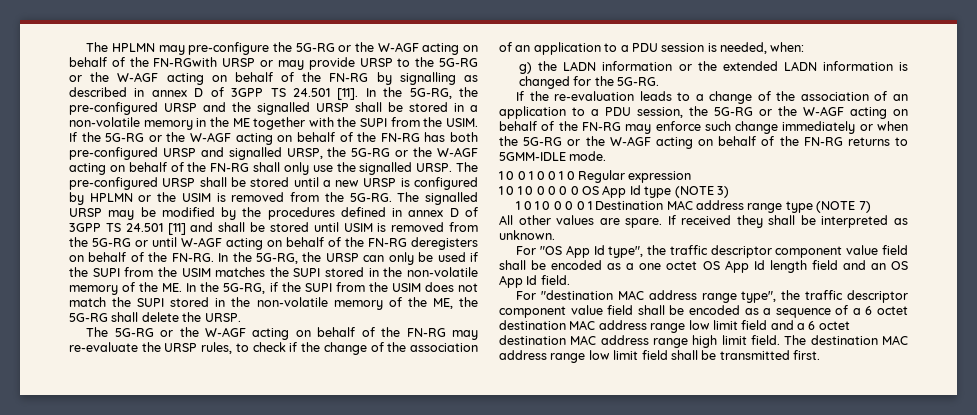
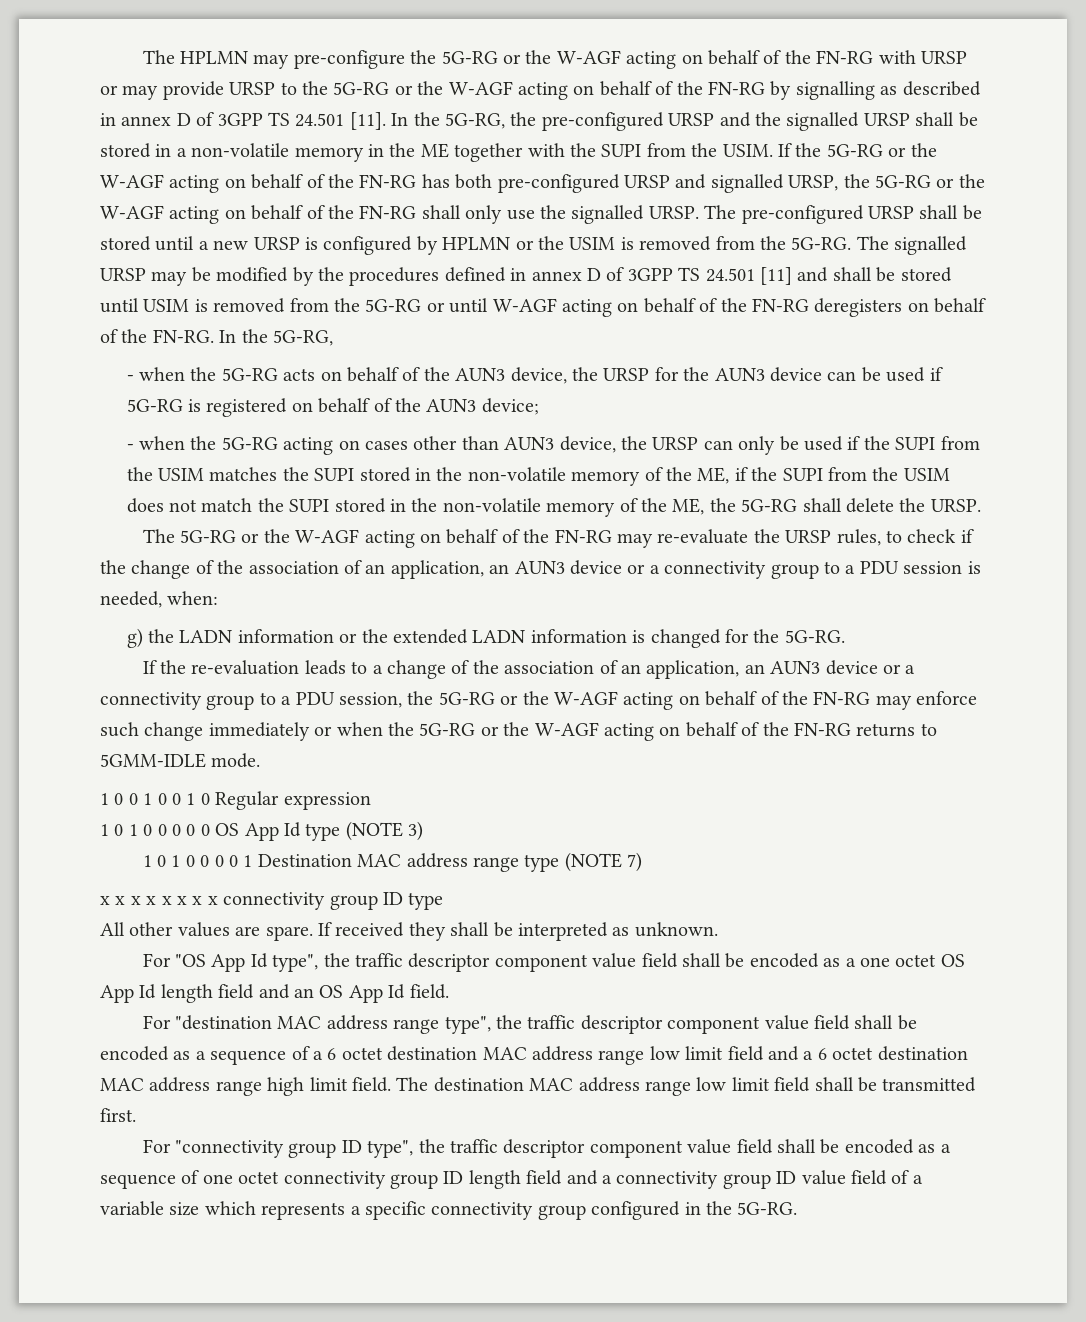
- The HPLMN may pre-configure the 5G-RG or the W-AGF acting on behalf of the FN-RGwith URSP or may provide URSP to the 5G-RG or the W-AGF acting on behalf of the FN-RG by signalling as described in annex D of 3GPP TS 24.501 [11].
+ The HPLMN may pre-configure the 5G-RG or the W-AGF acting on behalf of the FN-RG with URSP or may provide URSP to the 5G-RG or the W-AGF acting on behalf of the FN-RG by signalling as described in annex D of 3GPP TS 24.501 [11].
- The signalled URSP may be modified by the procedures defined in annex D of 3GPP TS 24.501 [11] and shall be stored until USIM is removed from the 5G-RG or until W-AGF acting on behalf of the FN-RG deregisters on behalf of the FN-RG. In the 5G-RG, the URSP can only be used if the SUPI from the USIM matches the SUPI stored in the non-volatile memory of the ME. In the 5G-RG, if the SUPI from the USIM does not match the SUPI stored in the non-volatile memory of the ME, the 5G-RG shall delete the URSP.
+ The signalled URSP may be modified by the procedures defined in annex D of 3GPP TS 24.501 [11] and shall be stored until USIM is removed from the 5G-RG or until W-AGF acting on behalf of the FN-RG deregisters on behalf of the FN-RG. In the 5G-RG,
+ - when the 5G-RG acts on behalf of the AUN3 device, the URSP for the AUN3 device can be used if 5G-RG is registered on behalf of the AUN3 device;
+ - when the 5G-RG acting on cases other than AUN3 device, the URSP can only be used if the SUPI from the USIM matches the SUPI stored in the non-volatile memory of the ME, if the SUPI from the USIM does not match the SUPI stored in the non-volatile memory of the ME, the 5G-RG shall delete the URSP.
- The 5G-RG or the W-AGF acting on behalf of the FN-RG may re-evaluate the URSP rules, to check if the change of the association of an application to a PDU session is needed, when:
+ The 5G-RG or the W-AGF acting on behalf of the FN-RG may re-evaluate the URSP rules, to check if the change of the association of an application, an AUN3 device or a connectivity group to a PDU session is needed, when:
- If the re-evaluation leads to a change of the association of an application to a PDU session, the 5G-RG or the W-AGF acting on behalf of the FN-RG may enforce such change immediately or when the 5G-RG or the W-AGF acting on behalf of the FN-RG returns to 5GMM-IDLE mode.
+ If the re-evaluation leads to a change of the association of an application, an AUN3 device or a connectivity group to a PDU session, the 5G-RG or the W-AGF acting on behalf of the FN-RG may enforce such change immediately or when the 5G-RG or the W-AGF acting on behalf of the FN-RG returns to 5GMM-IDLE mode.
+ x x x x x x x x connectivity group ID type
+ For "connectivity group ID type", the traffic descriptor component value field shall be encoded as a sequence of one octet connectivity group ID length field and a connectivity group ID value field of a variable size which represents a specific connectivity group configured in the 5G-RG.

